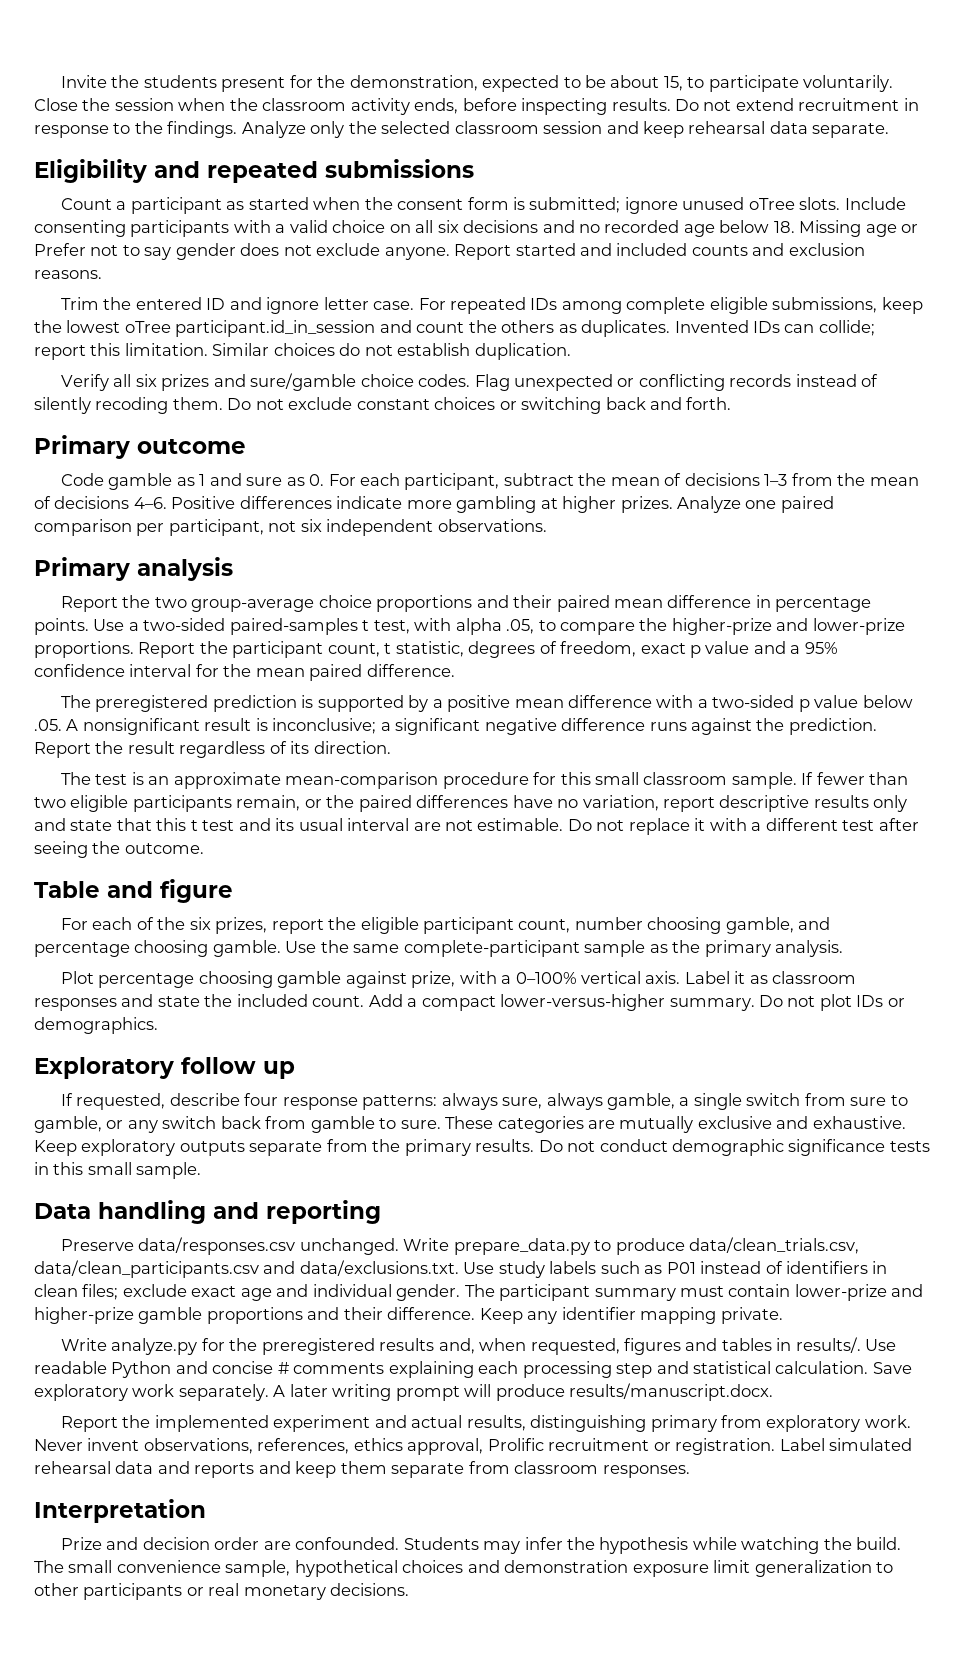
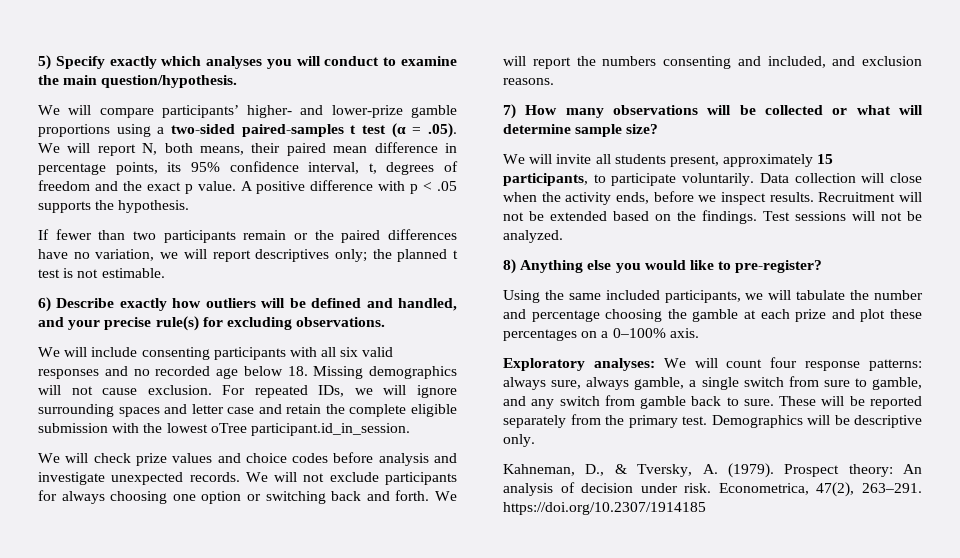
- Invite the students present for the demonstration, expected to be about 15, to participate voluntarily. Close the session when the classroom activity ends, before inspecting results. Do not extend recruitment in response to the findings. Analyze only the selected classroom session and keep rehearsal data separate.
- Eligibility and repeated submissions
- Count a participant as started when the consent form is submitted; ignore unused oTree slots. Include consenting participants with a valid choice on all six decisions and no recorded age below 18. Missing age or Prefer not to say gender does not exclude anyone. Report started and included counts and exclusion reasons.
- Trim the entered ID and ignore letter case. For repeated IDs among complete eligible submissions, keep the lowest oTree participant.id_in_session and count the others as duplicates. Invented IDs can collide; report this limitation. Similar choices do not establish duplication.
- Verify all six prizes and sure/gamble choice codes. Flag unexpected or conflicting records instead of silently recoding them. Do not exclude constant choices or switching back and forth.
- Primary outcome
- Code gamble as 1 and sure as 0. For each participant, subtract the mean of decisions 1–3 from the mean of decisions 4–6. Positive differences indicate more gambling at higher prizes. Analyze one paired comparison per participant, not six independent observations.
- Primary analysis
- Report the two group-average choice proportions and their paired mean difference in percentage points. Use a two-sided paired-samples t test, with alpha .05, to compare the higher-prize and lower-prize proportions. Report the participant count, t statistic, degrees of freedom, exact p value and a 95% confidence interval for the mean paired difference.
- The preregistered prediction is supported by a positive mean difference with a two-sided p value below .05. A nonsignificant result is inconclusive; a significant negative difference runs against the prediction. Report the result regardless of its direction.
- The test is an approximate mean-comparison procedure for this small classroom sample. If fewer than two eligible participants remain, or the paired differences have no variation, report descriptive results only and state that this t test and its usual interval are not estimable. Do not replace it with a different test after seeing the outcome.
- Table and figure
- For each of the six prizes, report the eligible participant count, number choosing gamble, and percentage choosing gamble. Use the same complete-participant sample as the primary analysis.
- Plot percentage choosing gamble against prize, with a 0–100% vertical axis. Label it as classroom responses and state the included count. Add a compact lower-versus-higher summary. Do not plot IDs or demographics.
- Exploratory follow up
- If requested, describe four response patterns: always sure, always gamble, a single switch from sure to gamble, or any switch back from gamble to sure.
+ 5) Specify exactly which analyses you will conduct to examine the main question/hypothesis.
+ We will compare participants’ higher- and lower-prize gamble proportions using a two-sided paired-samples t test (α = .05). We will report N, both means, their paired mean difference in percentage points, its 95% confidence interval, t, degrees of freedom and the exact p value. A positive difference with p < .05 supports the hypothesis.
+ If fewer than two participants remain or the paired differences have no variation, we will report descriptives only; the planned t test is not estimable.
+ 6) Describe exactly how outliers will be defined and handled, and your precise rule(s) for excluding observations.
+ We will include consenting participants with all six valid responses and no recorded age below 18. Missing demographics will not cause exclusion. For repeated IDs, we will ignore surrounding spaces and letter case and retain the complete eligible submission with the lowest oTree participant.id_in_session.
+ We will check prize values and choice codes before analysis and investigate unexpected records. We will not exclude participants for always choosing one option or switching back and forth. We will report the numbers consenting and included, and exclusion reasons.
+ 7) How many observations will be collected or what will determine sample size?
+ We will invite all students present, approximately 15 participants, to participate voluntarily. Data collection will close when the activity ends, before we inspect results. Recruitment will not be extended based on the findings. Test sessions will not be analyzed.
+ 8) Anything else you would like to pre-register?
+ Using the same included participants, we will tabulate the number and percentage choosing the gamble at each prize and plot these percentages on a 0–100% axis.
+ Exploratory analyses: We will count four response patterns: always sure, always gamble, a single switch from sure to gamble, and any switch from gamble back to sure.
- These categories are mutually exclusive and exhaustive. Keep exploratory outputs separate from the primary results. Do not conduct demographic significance tests in this small sample.
- Data handling and reporting
- Preserve data/responses.csv unchanged. Write prepare_data.py to produce data/clean_trials.csv, data/clean_participants.csv and data/exclusions.txt. Use study labels such as P01 instead of identifiers in clean files; exclude exact age and individual gender. The participant summary must contain lower-prize and higher-prize gamble proportions and their difference. Keep any identifier mapping private.
- Write analyze.py for the preregistered results and, when requested, figures and tables in results/. Use readable Python and concise # comments explaining each processing step and statistical calculation. Save exploratory work separately. A later writing prompt will produce results/manuscript.docx.
- Report the implemented experiment and actual results, distinguishing primary from exploratory work. Never invent observations, references, ethics approval, Prolific recruitment or registration. Label simulated rehearsal data and reports and keep them separate from classroom responses.
- Interpretation
- Prize and decision order are confounded. Students may infer the hypothesis while watching the build. The small convenience sample, hypothetical choices and demonstration exposure limit generalization to other participants or real monetary decisions.
+ These will be reported separately from the primary test. Demographics will be descriptive only.
+ Kahneman, D., & Tversky, A. (1979). Prospect theory: An analysis of decision under risk. Econometrica, 47(2), 263–291. https://doi.org/10.2307/1914185

